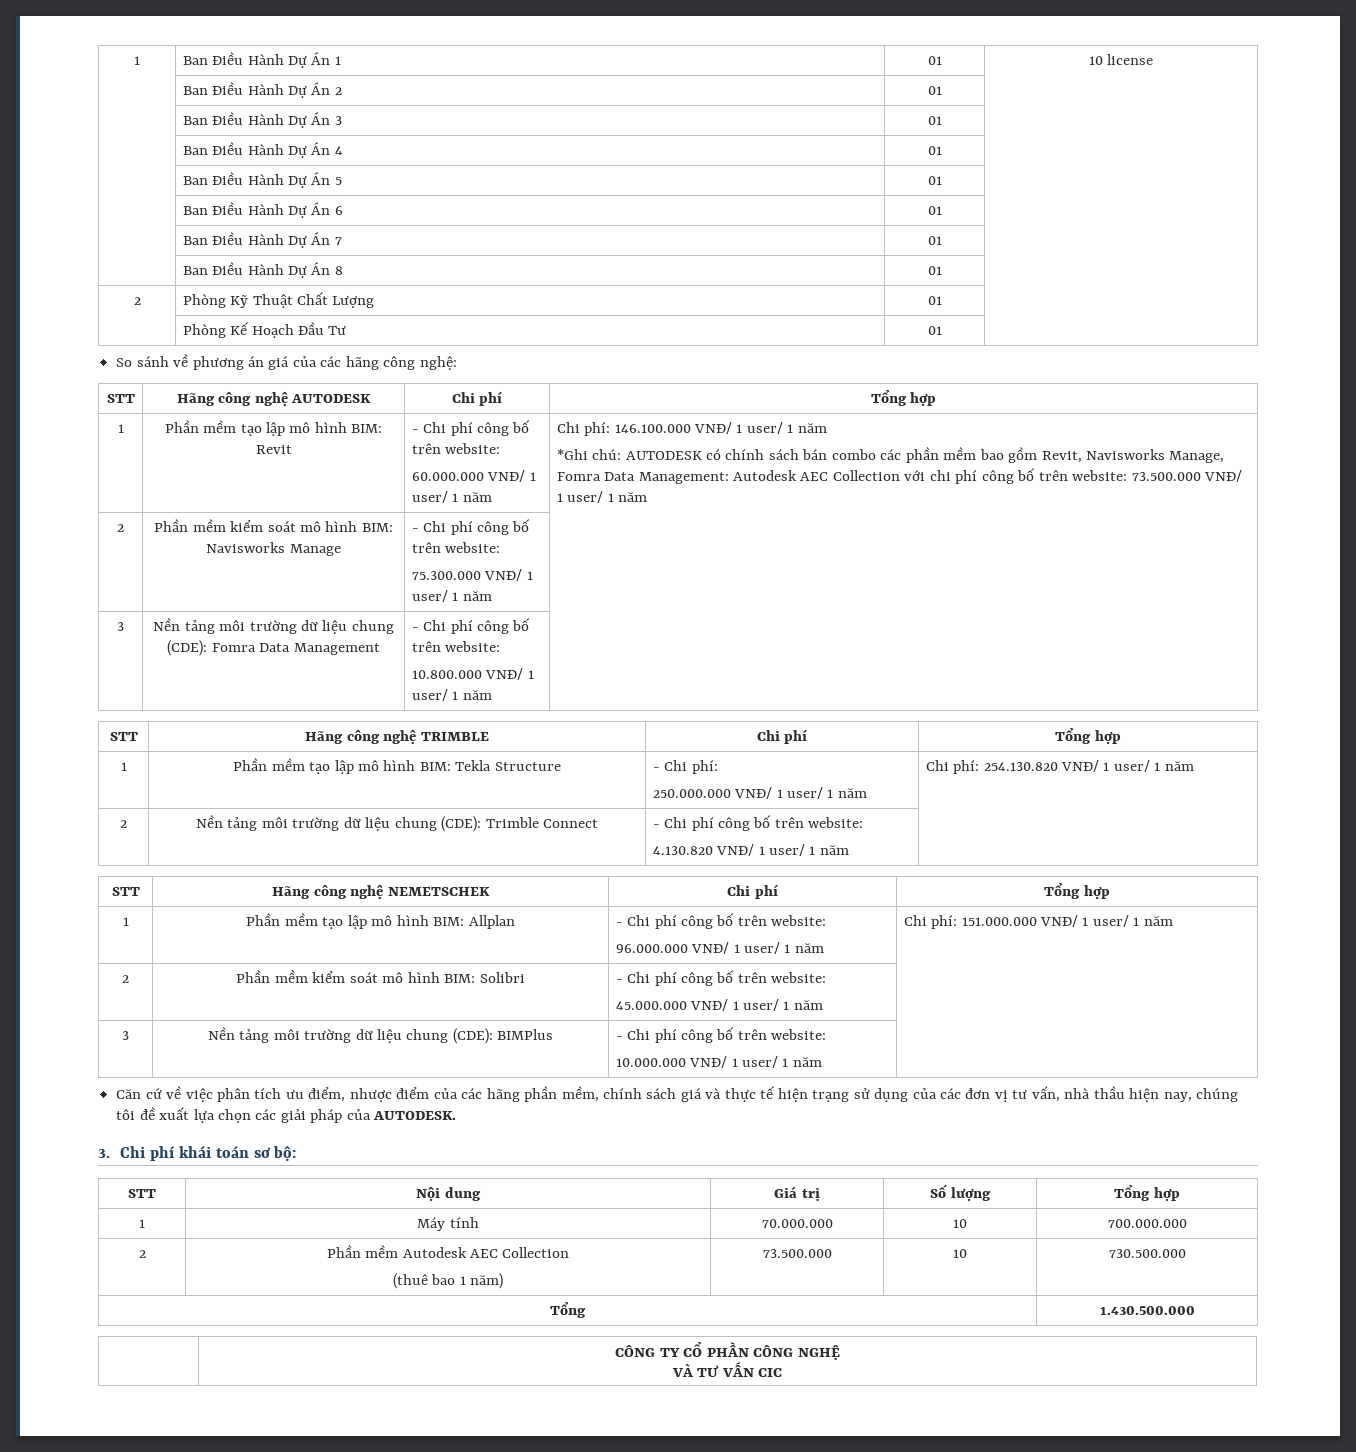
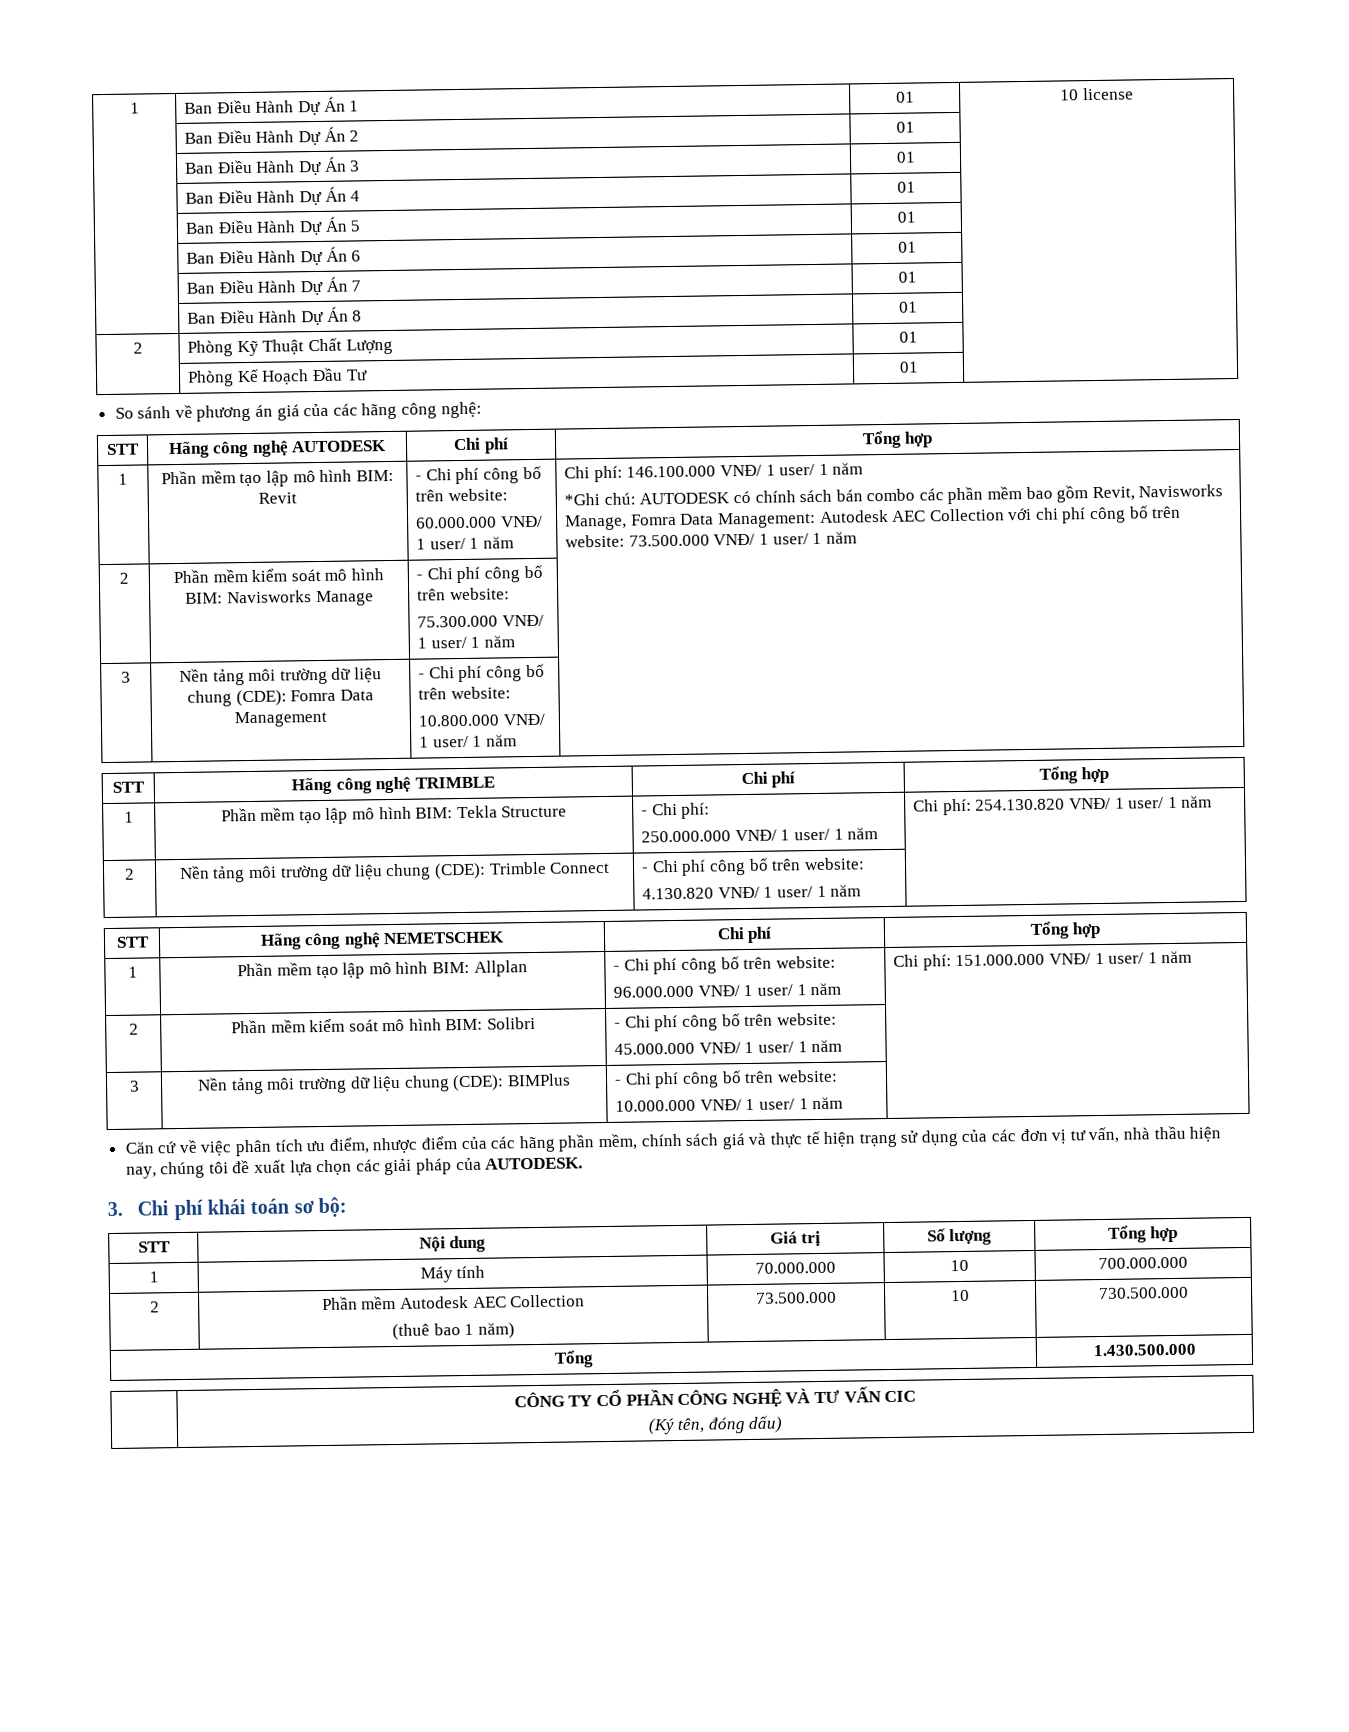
- | CÔNG TY CỔ PHẦN CÔNG NGHỆ
- VÀ TƯ VẤN CIC
+ | CÔNG TY CỔ PHẦN CÔNG NGHỆ VÀ TƯ VẤN CIC
+ (Ký tên, đóng dấu)

